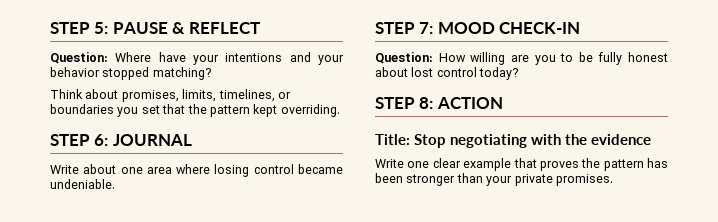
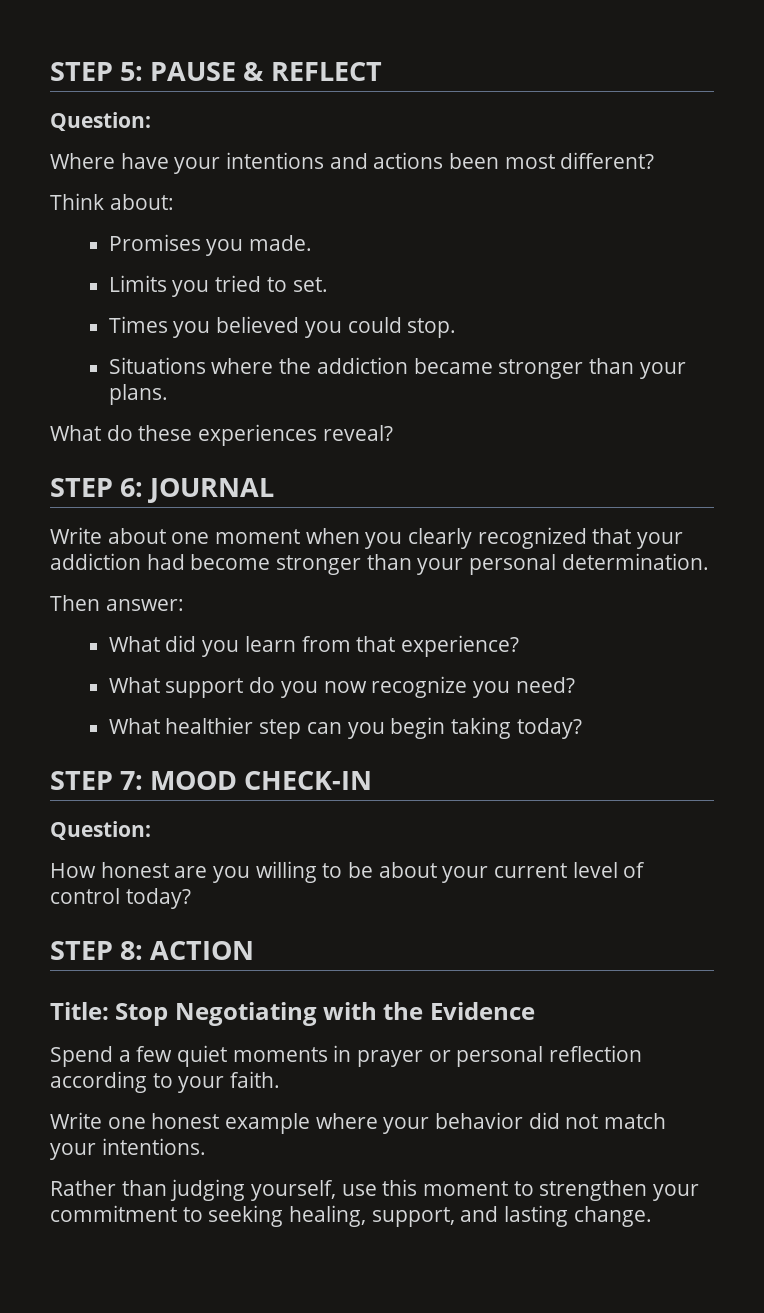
  STEP 5: PAUSE & REFLECT
- Question: Where have your intentions and your behavior stopped matching?
- Think about promises, limits, timelines, or boundaries you set that the pattern kept overriding.
+ Question:
+ Where have your intentions and actions been most different?
+ Think about:
+ Promises you made.
+ Limits you tried to set.
+ Times you believed you could stop.
+ Situations where the addiction became stronger than your plans.
+ What do these experiences reveal?
- Write about one area where losing control became undeniable.
+ Write about one moment when you clearly recognized that your addiction had become stronger than your personal determination.
+ Then answer:
+ What did you learn from that experience?
+ What support do you now recognize you need?
+ What healthier step can you begin taking today?
  STEP 7: MOOD CHECK-IN
- Question: How willing are you to be fully honest about lost control today?
+ Question:
+ How honest are you willing to be about your current level of control today?
- Title: Stop negotiating with the evidence
- Write one clear example that proves the pattern has been stronger than your private promises.
+ Title: Stop Negotiating with the Evidence
+ Spend a few quiet moments in prayer or personal reflection according to your faith.
+ Write one honest example where your behavior did not match your intentions.
+ Rather than judging yourself, use this moment to strengthen your commitment to seeking healing, support, and lasting change.

